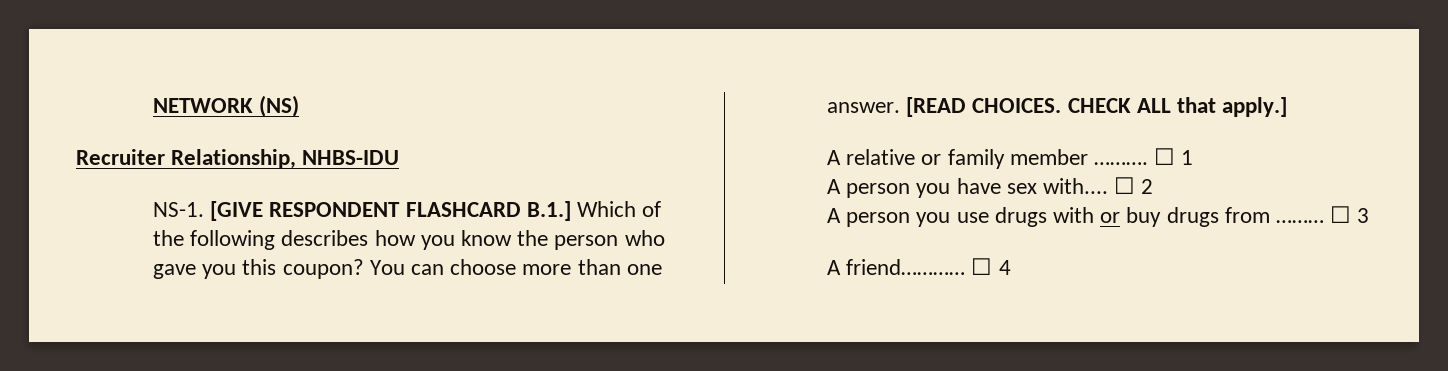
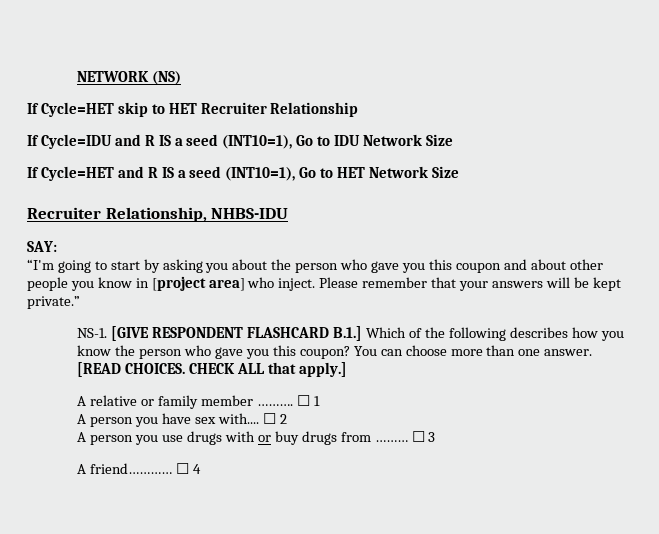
+ If Cycle=HET skip to HET Recruiter Relationship
+ If Cycle=IDU and R IS a seed (INT10=1), Go to IDU Network Size
+ If Cycle=HET and R IS a seed (INT10=1), Go to HET Network Size
  Recruiter Relationship, NHBS-IDU
+ SAY:
+ “I'm going to start by asking you about the person who gave you this coupon and about other people you know in [project area] who inject. Please remember that your answers will be kept private.”

